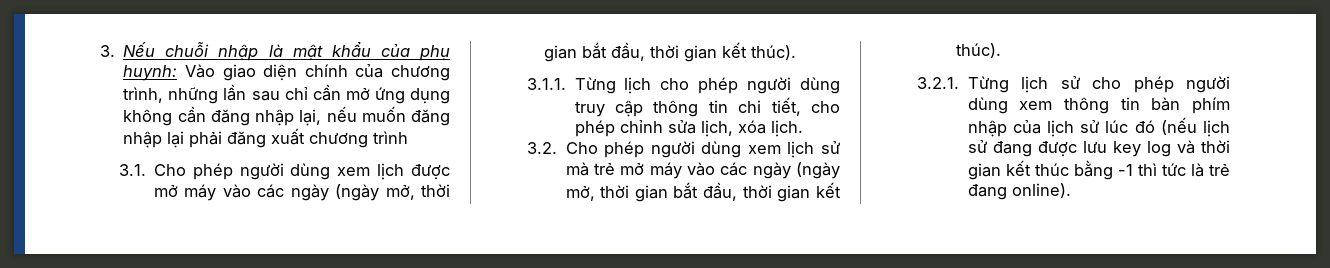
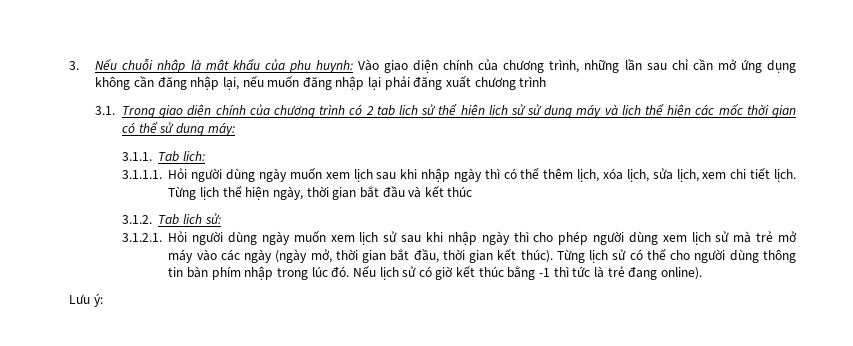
- 3.1. Cho phép người dùng xem lịch được mở máy vào các ngày (ngày mở, thời gian bắt đầu, thời gian kết thúc).
- 3.1.1. Từng lịch cho phép người dùng truy cập thông tin chi tiết, cho phép chỉnh sửa lịch, xóa lịch.
- 3.2. Cho phép người dùng xem lịch sử mà trẻ mở máy vào các ngày (ngày mở, thời gian bắt đầu, thời gian kết thúc).
- 3.2.1. Từng lịch sử cho phép người dùng xem thông tin bàn phím nhập của lịch sử lúc đó (nếu lịch sử đang được lưu key log và thời gian kết thúc bằng -1 thì tức là trẻ đang online).
+ 3.1. Trong giao diện chính của chương trình có 2 tab lịch sử thể hiện lịch sử sử dụng máy và lịch thể hiện các mốc thời gian có thể sử dụng máy:
+ 3.1.1. Tab lịch:
+ 3.1.1.1. Hỏi người dùng ngày muốn xem lịch sau khi nhập ngày thì có thể thêm lịch, xóa lịch, sửa lịch, xem chi tiết lịch. Từng lịch thể hiện ngày, thời gian bắt đầu và kết thúc
+ 3.1.2. Tab lịch sử:
+ 3.1.2.1. Hỏi người dùng ngày muốn xem lịch sử sau khi nhập ngày thì cho phép người dùng xem lịch sử mà trẻ mở máy vào các ngày (ngày mở, thời gian bắt đầu, thời gian kết thúc). Từng lịch sử có thể cho người dùng thông tin bàn phím nhập trong lúc đó. Nếu lịch sử có giờ kết thúc bằng -1 thì tức là trẻ đang online).
+ Lưu ý:

